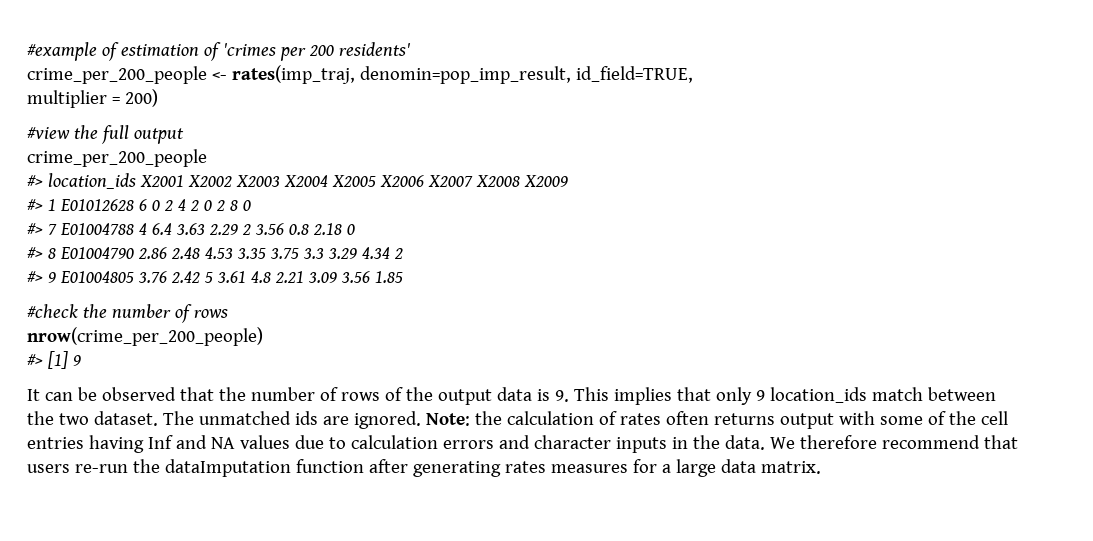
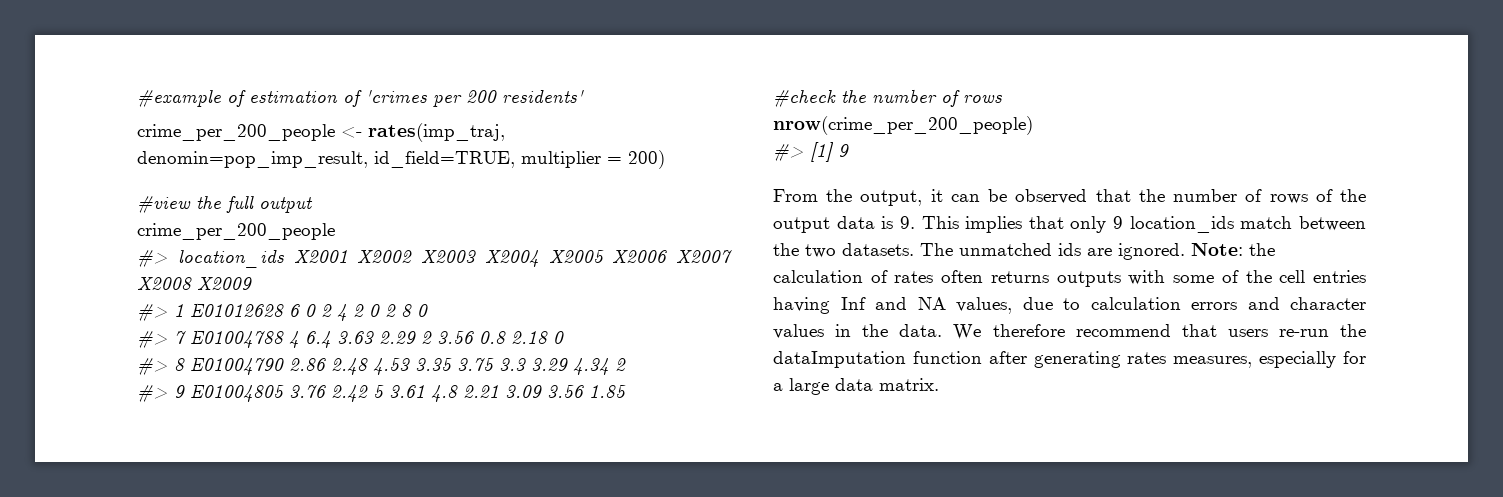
- crime_per_200_people <- rates(imp_traj, denomin=pop_imp_result, id_field=TRUE,
- multiplier = 200)
+ crime_per_200_people <- rates(imp_traj, denomin=pop_imp_result, id_field=TRUE, multiplier = 200)
- It can be observed that the number of rows of the output data is 9. This implies that only 9 location_ids match between the two dataset.
+ From the output, it can be observed that the number of rows of the output data is 9. This implies that only 9 location_ids match between the two datasets.
- Note: the calculation of rates often returns output with some of the cell entries having Inf and NA values due to calculation errors and character inputs in the data.
+ Note: the calculation of rates often returns outputs with some of the cell entries having Inf and NA values, due to calculation errors and character values in the data.
- We therefore recommend that users re-run the dataImputation function after generating rates measures for a large data matrix.
+ We therefore recommend that users re-run the dataImputation function after generating rates measures, especially for a large data matrix.

